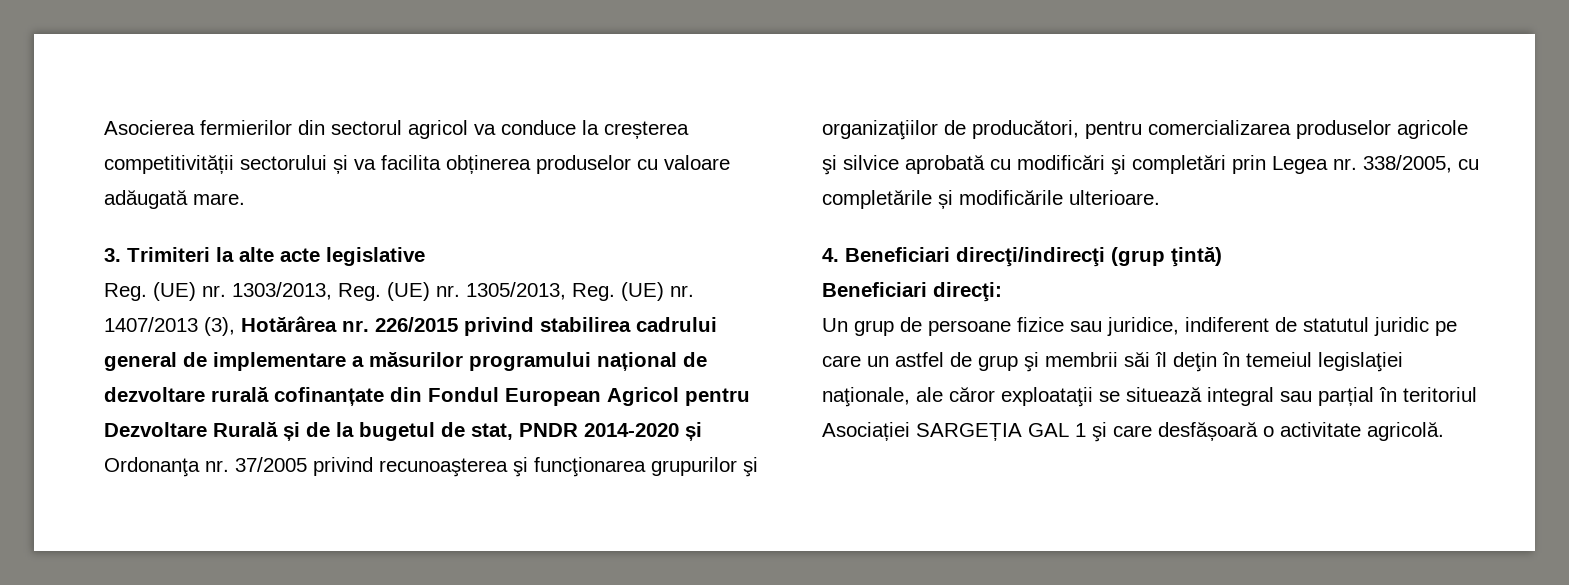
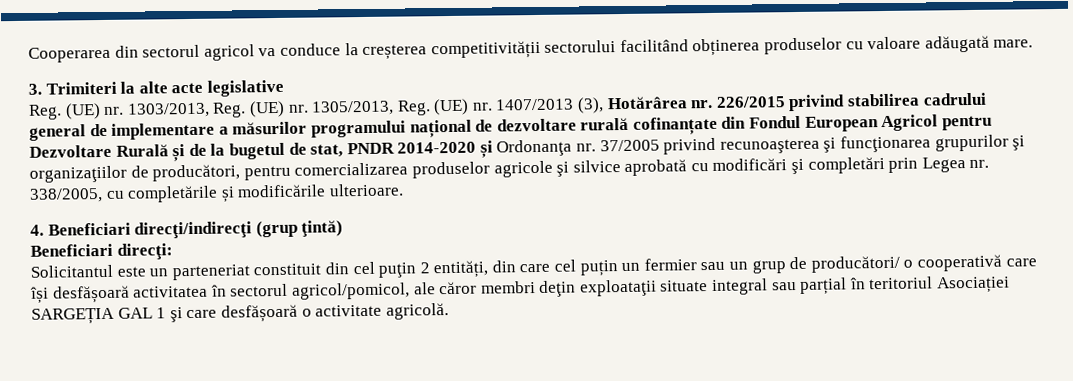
- Asocierea fermierilor din sectorul agricol va conduce la creșterea competitivității sectorului și va facilita obținerea produselor cu valoare adăugată mare.
+ Cooperarea din sectorul agricol va conduce la creșterea competitivității sectorului facilitând obținerea produselor cu valoare adăugată mare.
- Un grup de persoane fizice sau juridice, indiferent de statutul juridic pe care un astfel de grup şi membrii săi îl deţin în temeiul legislaţiei naţionale, ale căror exploataţii se situează integral sau parțial în teritoriul Asociației SARGEȚIA GAL 1 şi care desfășoară o activitate agricolă.
+ Solicitantul este un parteneriat constituit din cel puţin 2 entități, din care cel puțin un fermier sau un grup de producători/ o cooperativă care își desfășoară activitatea în sectorul agricol/pomicol, ale căror membri deţin exploataţii situate integral sau parțial în teritoriul Asociației SARGEȚIA GAL 1 şi care desfășoară o activitate agricolă.

